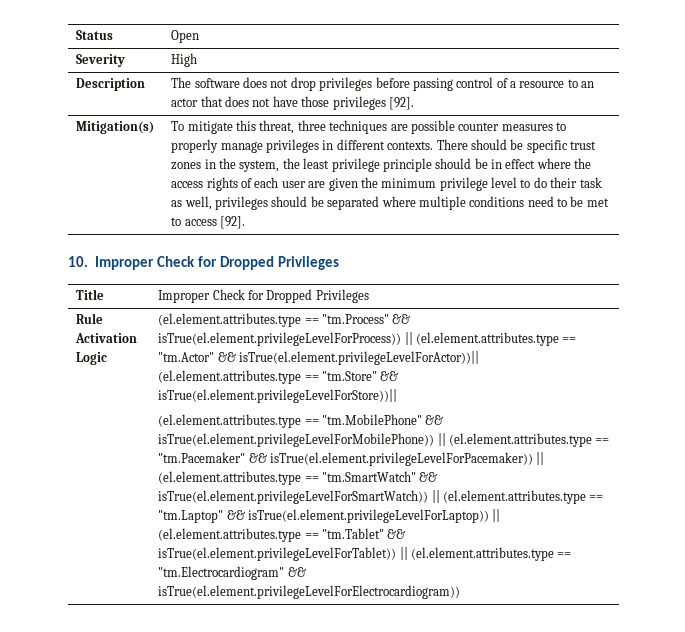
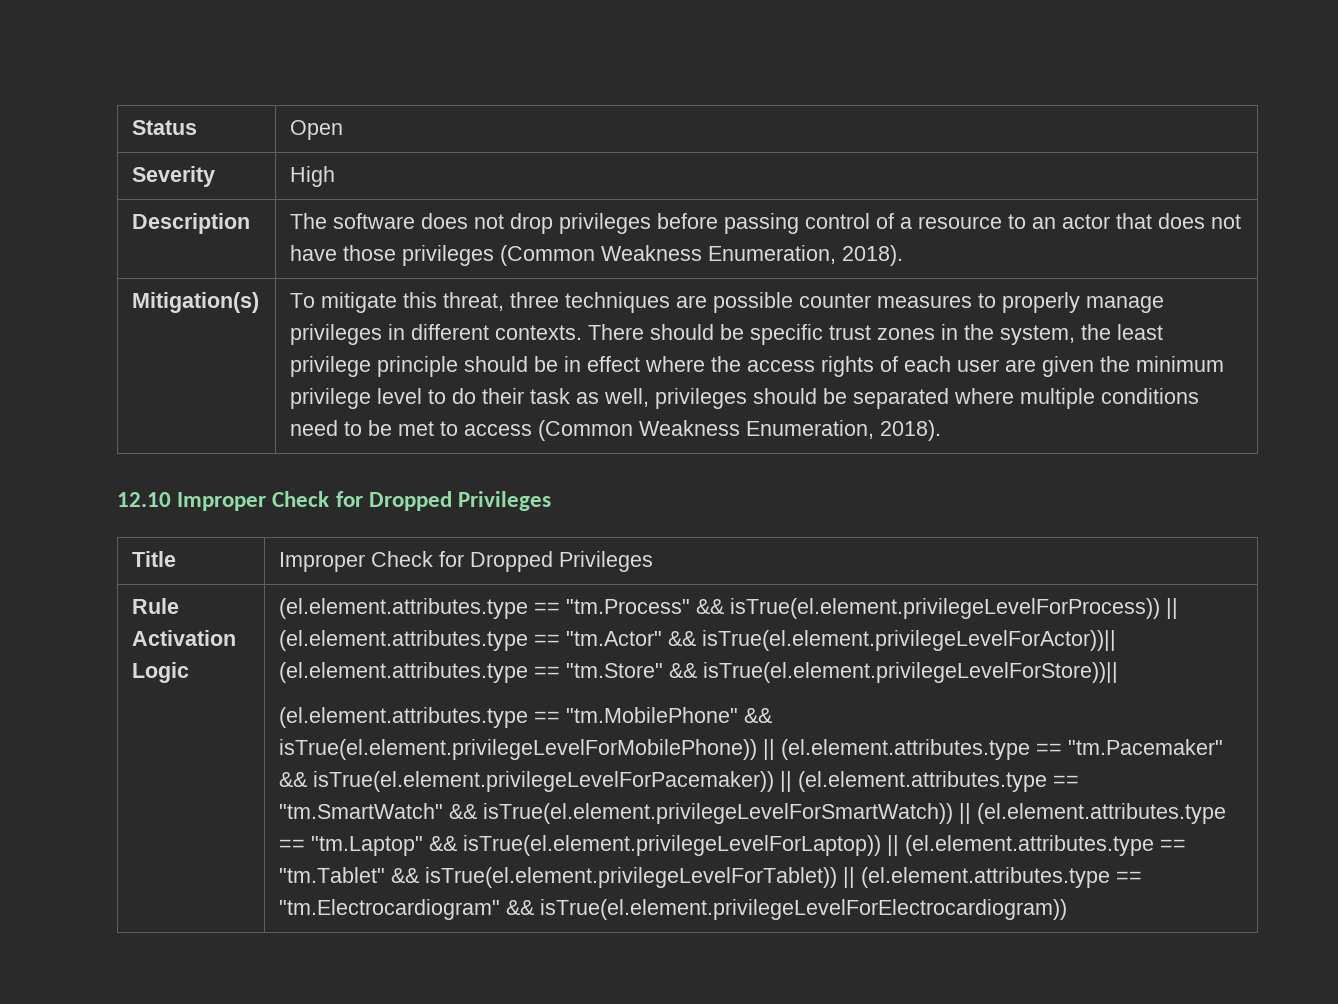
- Description | The software does not drop privileges before passing control of a resource to an actor that does not have those privileges [92].
+ Description | The software does not drop privileges before passing control of a resource to an actor that does not have those privileges (Common Weakness Enumeration, 2018).
- There should be specific trust zones in the system, the least privilege principle should be in effect where the access rights of each user are given the minimum privilege level to do their task as well, privileges should be separated where multiple conditions need to be met to access [92].
- 10. Improper Check for Dropped Privileges
+ There should be specific trust zones in the system, the least privilege principle should be in effect where the access rights of each user are given the minimum privilege level to do their task as well, privileges should be separated where multiple conditions need to be met to access (Common Weakness Enumeration, 2018).
+ 12.10 Improper Check for Dropped Privileges

